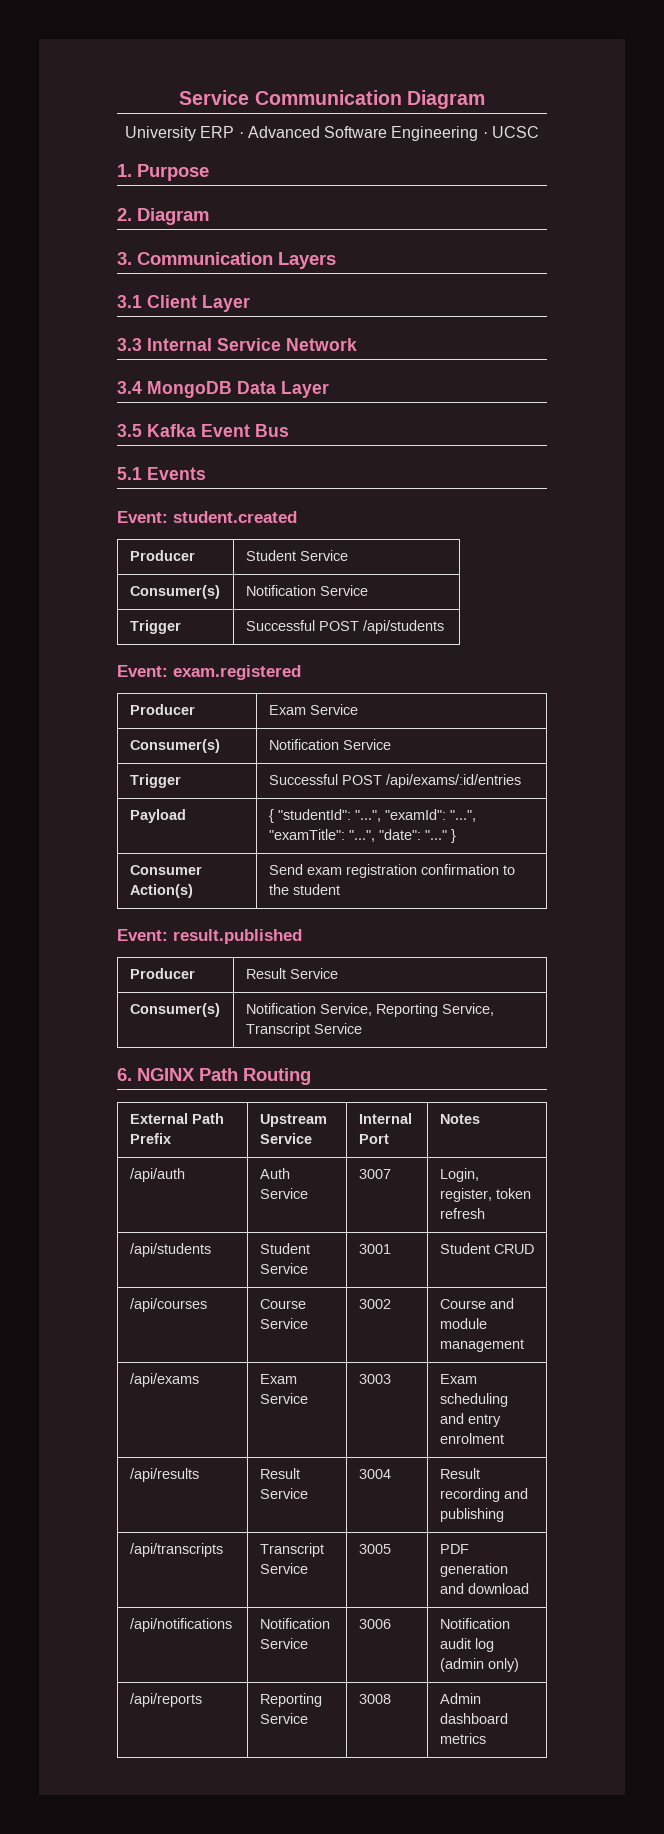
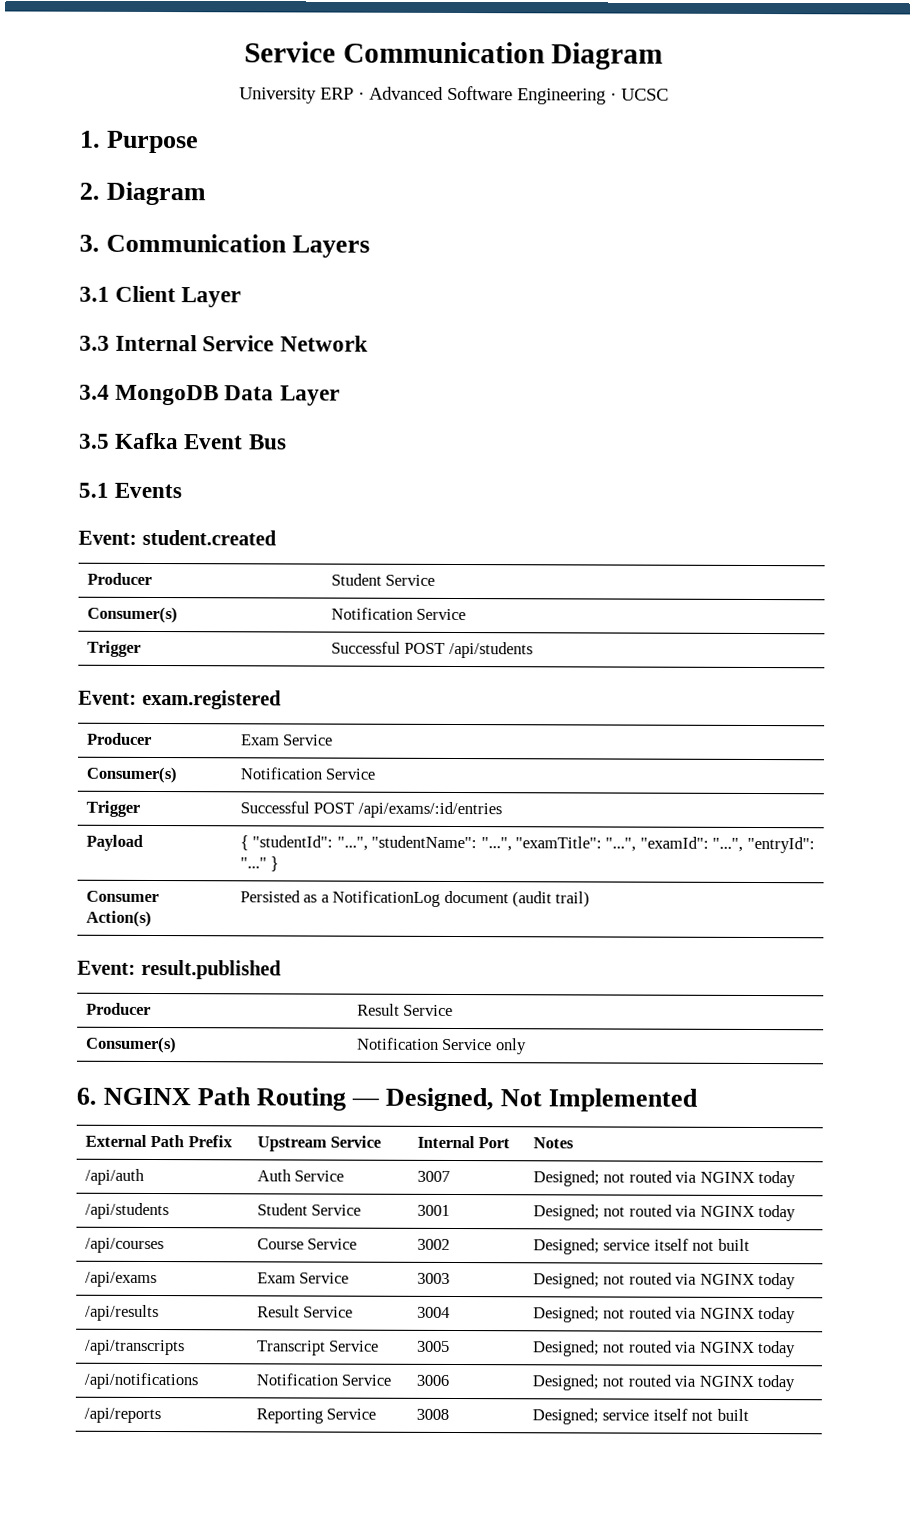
- Payload | { "studentId": "...", "examId": "...", "examTitle": "...", "date": "..." }
+ Payload | { "studentId": "...", "studentName": "...", "examTitle": "...", "examId": "...", "entryId": "..." }
- Consumer Action(s) | Send exam registration confirmation to the student
+ Consumer Action(s) | Persisted as a NotificationLog document (audit trail)
- Consumer(s) | Notification Service, Reporting Service, Transcript Service
+ Consumer(s) | Notification Service only
- 6. NGINX Path Routing
+ 6. NGINX Path Routing — Designed, Not Implemented
- /api/auth | Auth Service | 3007 | Login, register, token refresh
- /api/students | Student Service | 3001 | Student CRUD
+ /api/auth | Auth Service | 3007 | Designed; not routed via NGINX today
+ /api/students | Student Service | 3001 | Designed; not routed via NGINX today
- /api/courses | Course Service | 3002 | Course and module management
+ /api/courses | Course Service | 3002 | Designed; service itself not built
- /api/exams | Exam Service | 3003 | Exam scheduling and entry enrolment
- /api/results | Result Service | 3004 | Result recording and publishing
- /api/transcripts | Transcript Service | 3005 | PDF generation and download
- /api/notifications | Notification Service | 3006 | Notification audit log (admin only)
+ /api/exams | Exam Service | 3003 | Designed; not routed via NGINX today
+ /api/results | Result Service | 3004 | Designed; not routed via NGINX today
+ /api/transcripts | Transcript Service | 3005 | Designed; not routed via NGINX today
+ /api/notifications | Notification Service | 3006 | Designed; not routed via NGINX today
- /api/reports | Reporting Service | 3008 | Admin dashboard metrics
+ /api/reports | Reporting Service | 3008 | Designed; service itself not built

